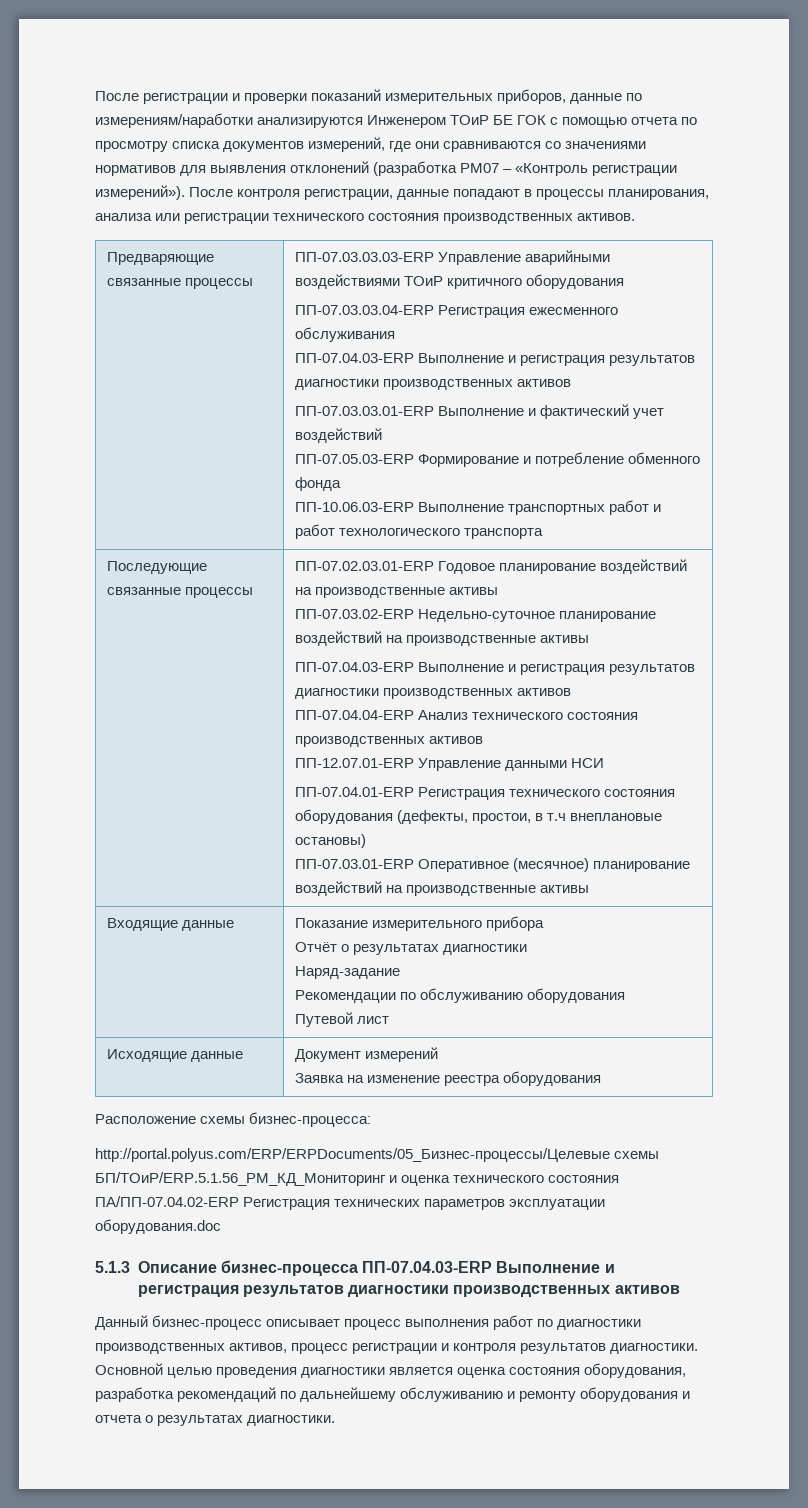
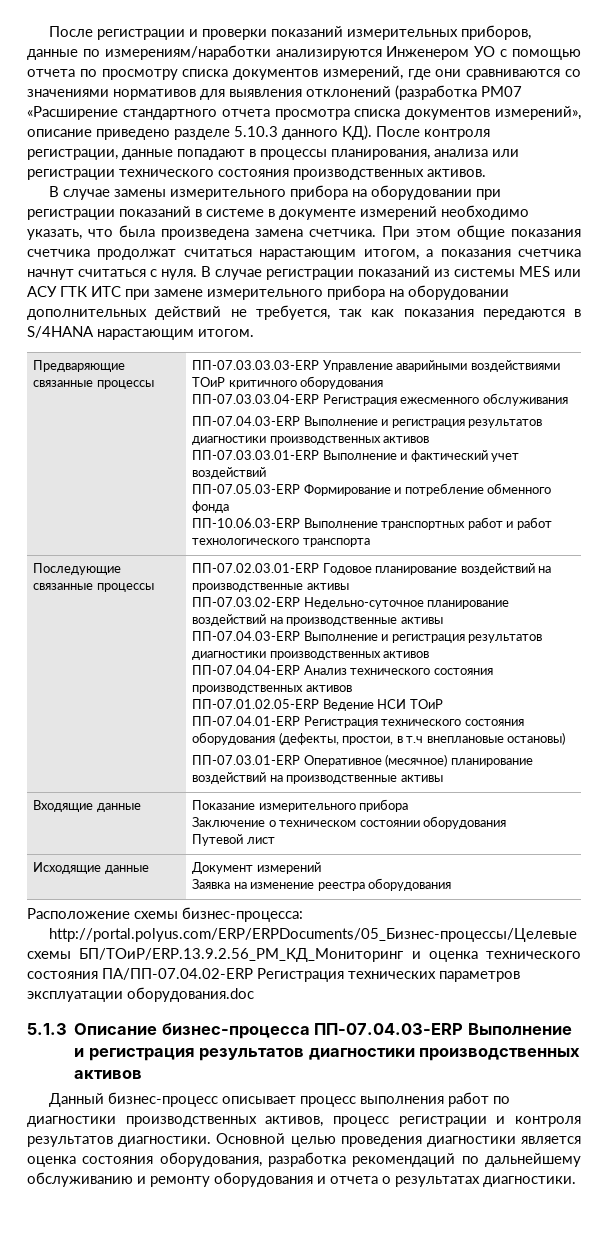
- После регистрации и проверки показаний измерительных приборов, данные по измерениям/наработки анализируются Инженером ТОиР БЕ ГОК с помощью отчета по просмотру списка документов измерений, где они сравниваются со значениями нормативов для выявления отклонений (разработка PM07 – «Контроль регистрации измерений»). После контроля регистрации, данные попадают в процессы планирования, анализа или регистрации технического состояния производственных активов.
+ После регистрации и проверки показаний измерительных приборов, данные по измерениям/наработки анализируются Инженером УО с помощью отчета по просмотру списка документов измерений, где они сравниваются со значениями нормативов для выявления отклонений (разработка PM07 «Расширение стандартного отчета просмотра списка документов измерений», описание приведено разделе 5.10.3 данного КД). После контроля регистрации, данные попадают в процессы планирования, анализа или регистрации технического состояния производственных активов.
+ В случае замены измерительного прибора на оборудовании при регистрации показаний в системе в документе измерений необходимо указать, что была произведена замена счетчика. При этом общие показания счетчика продолжат считаться нарастающим итогом, а показания счетчика начнут считаться с нуля. В случае регистрации показаний из системы MES или АСУ ГТК ИТС при замене измерительного прибора на оборудовании дополнительных действий не требуется, так как показания передаются в S/4HANA нарастающим итогом.
- ПП-12.07.01-ERP Управление данными НСИ
+ ПП-07.01.02.05-ERP Ведение НСИ ТОиР
  Входящие данные | Показание измерительного прибора
- Отчёт о результатах диагностики
- Наряд-задание
- Рекомендации по обслуживанию оборудования
+ Заключение о техническом состоянии оборудования
- http://portal.polyus.com/ERP/ERPDocuments/05_Бизнес-процессы/Целевые схемы БП/ТОиР/ERP.5.1.56_PM_КД_Мониторинг и оценка технического состояния ПА/ПП-07.04.02-ERP Регистрация технических параметров эксплуатации оборудования.doc
+ http://portal.polyus.com/ERP/ERPDocuments/05_Бизнес-процессы/Целевые схемы БП/ТОиР/ERP.13.9.2.56_PM_КД_Мониторинг и оценка технического состояния ПА/ПП-07.04.02-ERP Регистрация технических параметров эксплуатации оборудования.doc

